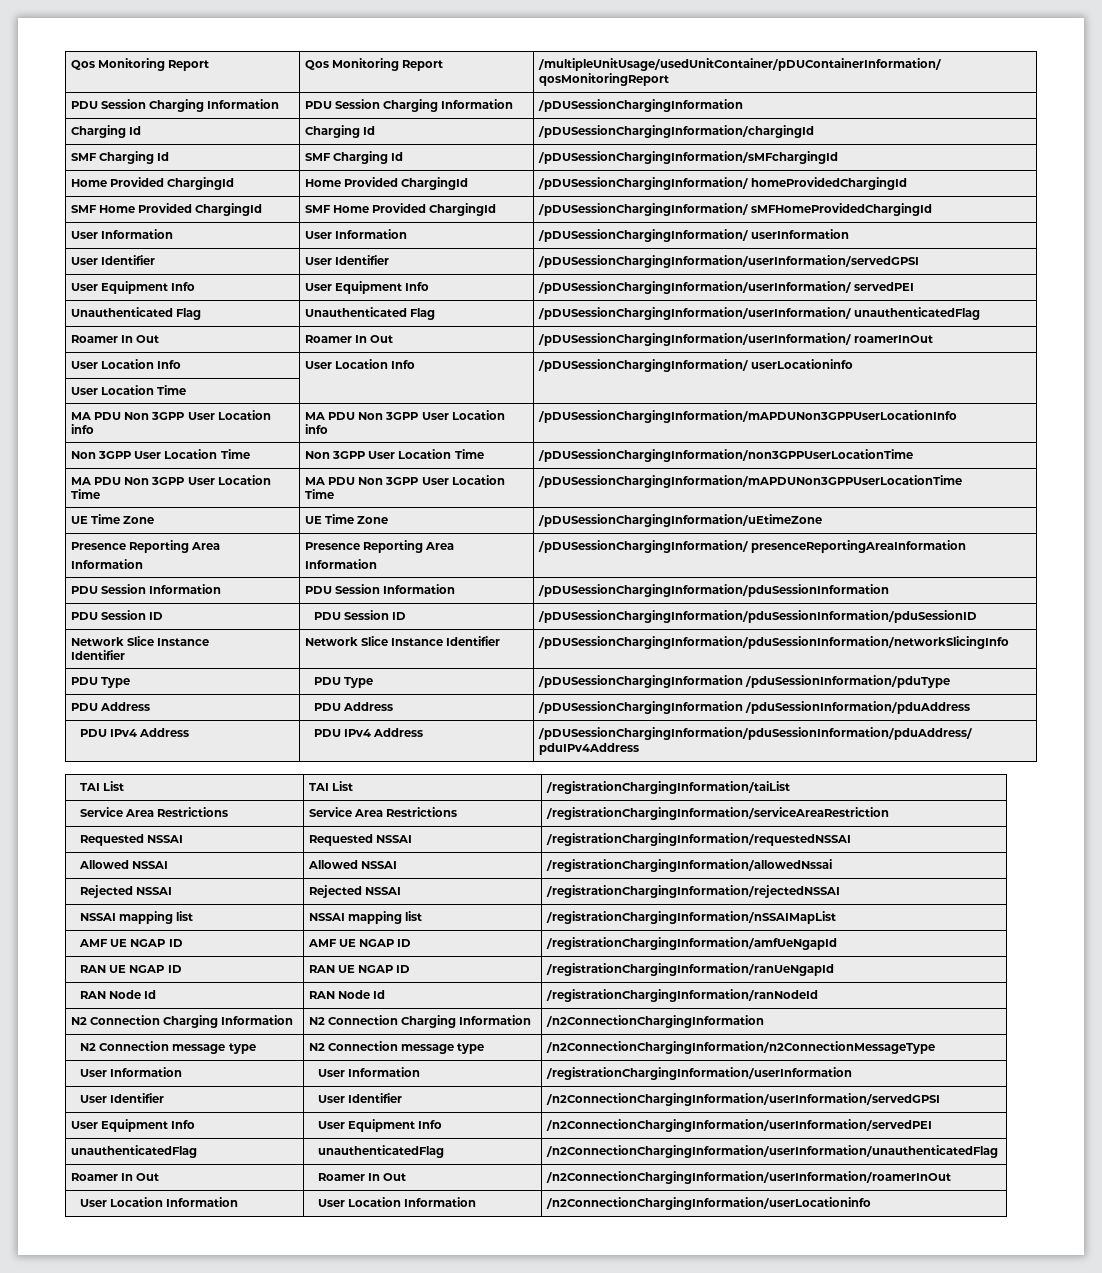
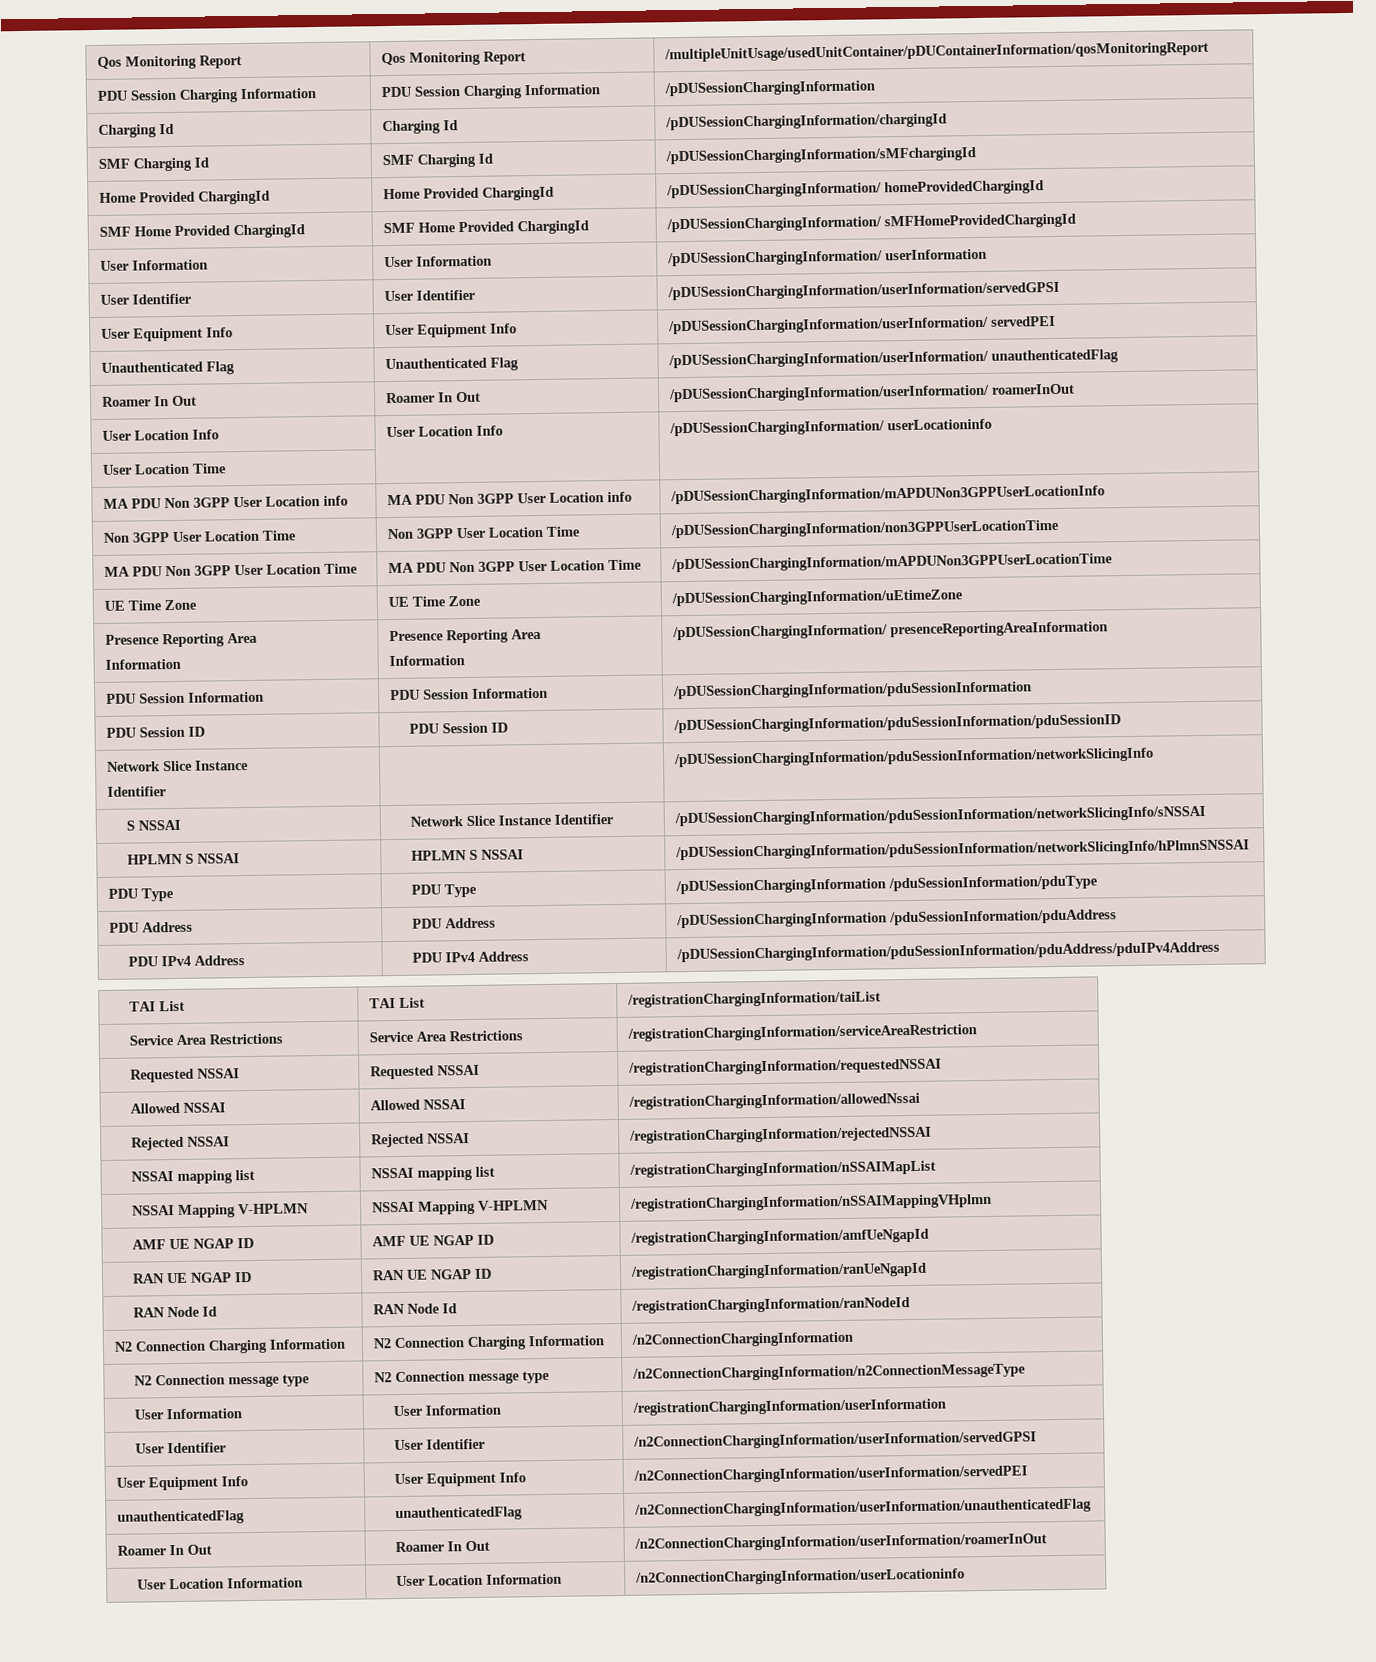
  PDU Session ID | PDU Session ID | /pDUSessionChargingInformation/pduSessionInformation/pduSessionID
  Network Slice Instance
- Identifier | Network Slice Instance Identifier | /pDUSessionChargingInformation/pduSessionInformation/networkSlicingInfo
+ Identifier | | /pDUSessionChargingInformation/pduSessionInformation/networkSlicingInfo
+ S NSSAI | Network Slice Instance Identifier | /pDUSessionChargingInformation/pduSessionInformation/networkSlicingInfo/sNSSAI
+ HPLMN S NSSAI | HPLMN S NSSAI | /pDUSessionChargingInformation/pduSessionInformation/networkSlicingInfo/hPlmnSNSSAI
+ NSSAI Mapping V-HPLMN | NSSAI Mapping V-HPLMN | /registrationChargingInformation/nSSAIMappingVHplmn

